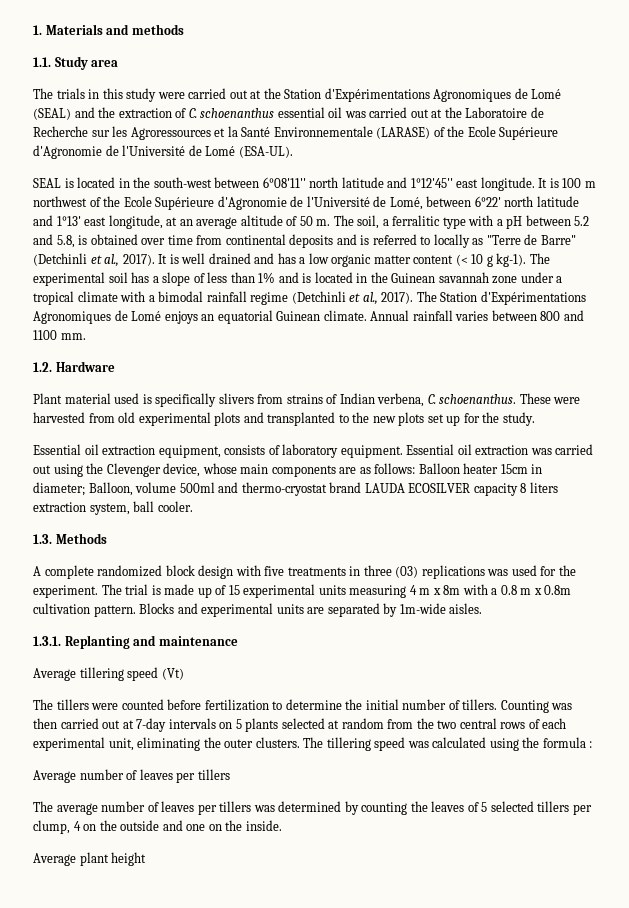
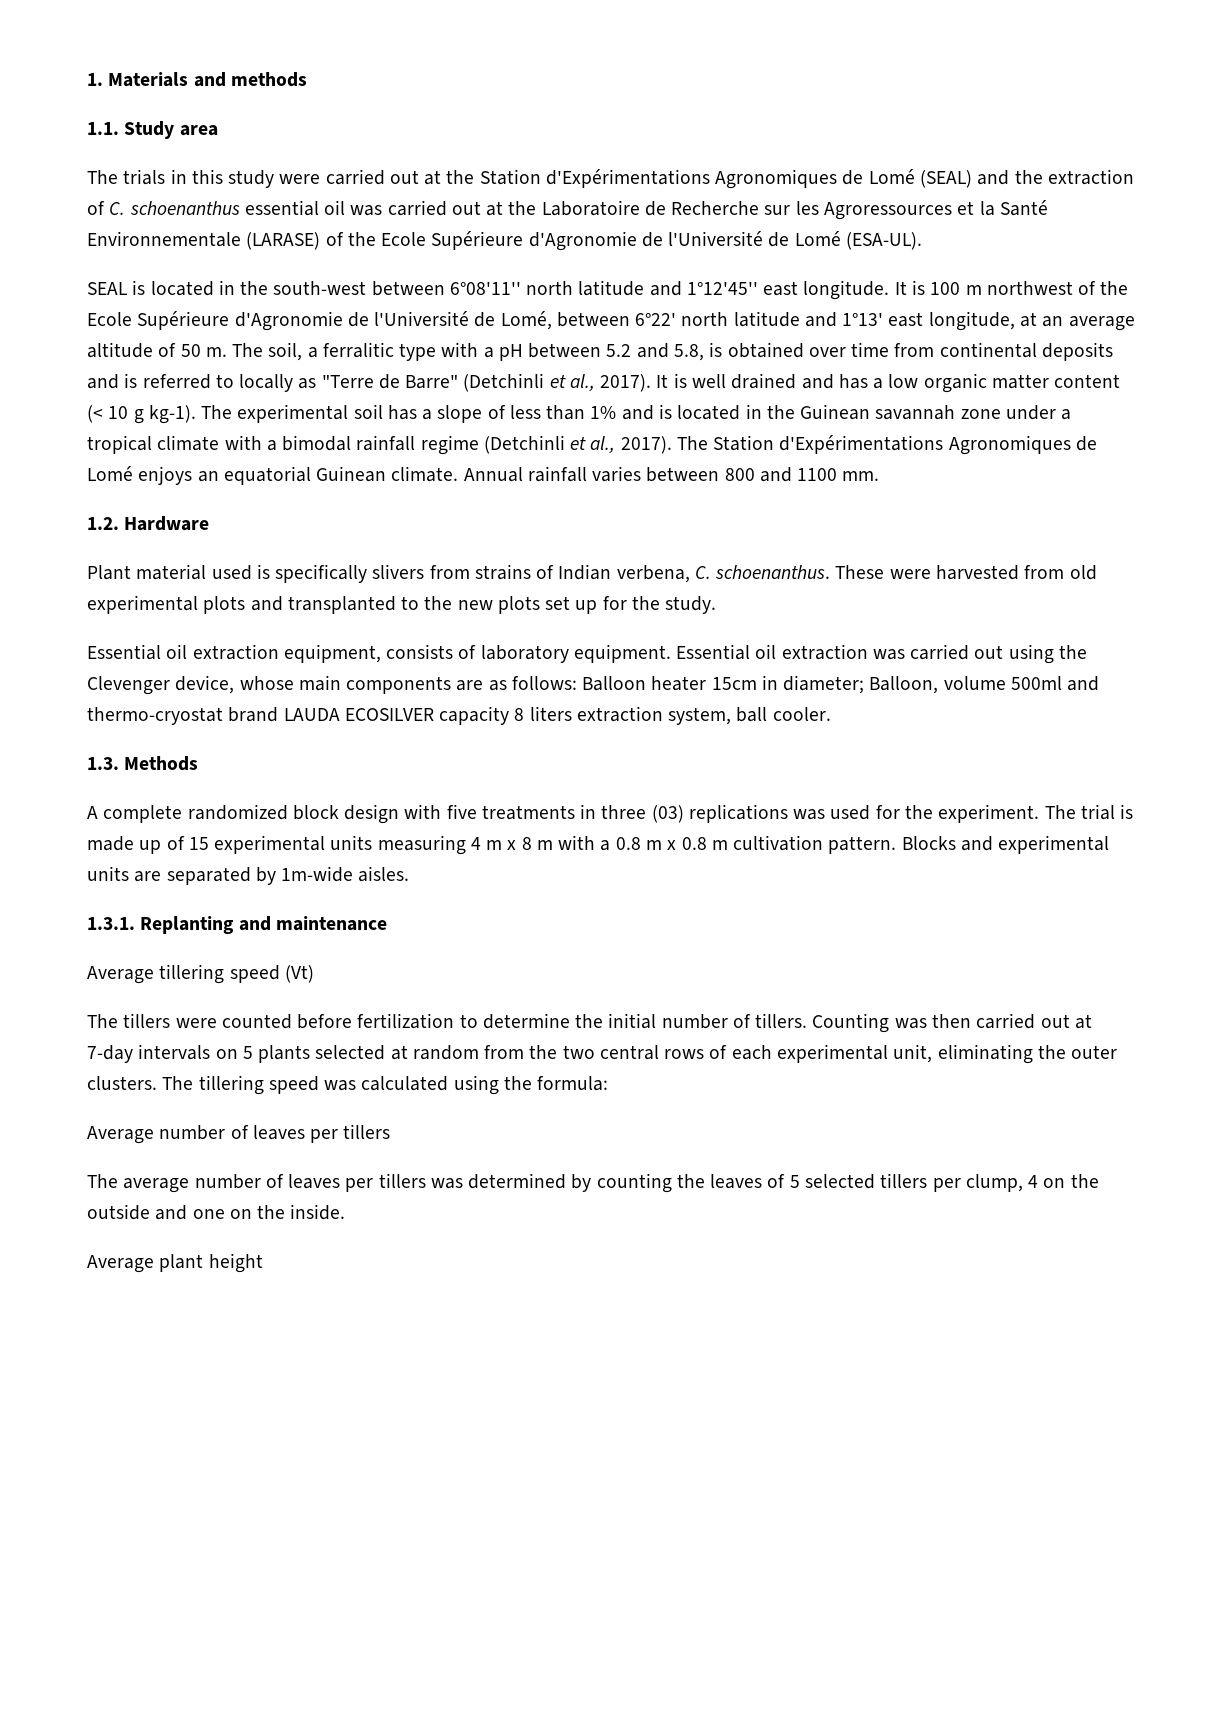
- The trial is made up of 15 experimental units measuring 4 m x 8m with a 0.8 m x 0.8m cultivation pattern.
+ The trial is made up of 15 experimental units measuring 4 m x 8 m with a 0.8 m x 0.8 m cultivation pattern.
- The tillering speed was calculated using the formula :
+ The tillering speed was calculated using the formula:

